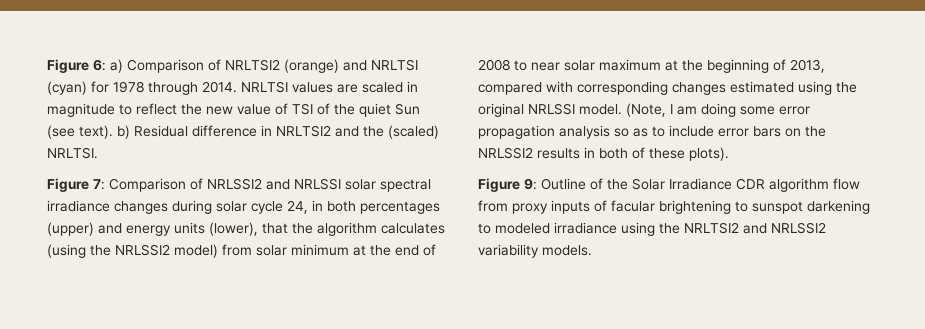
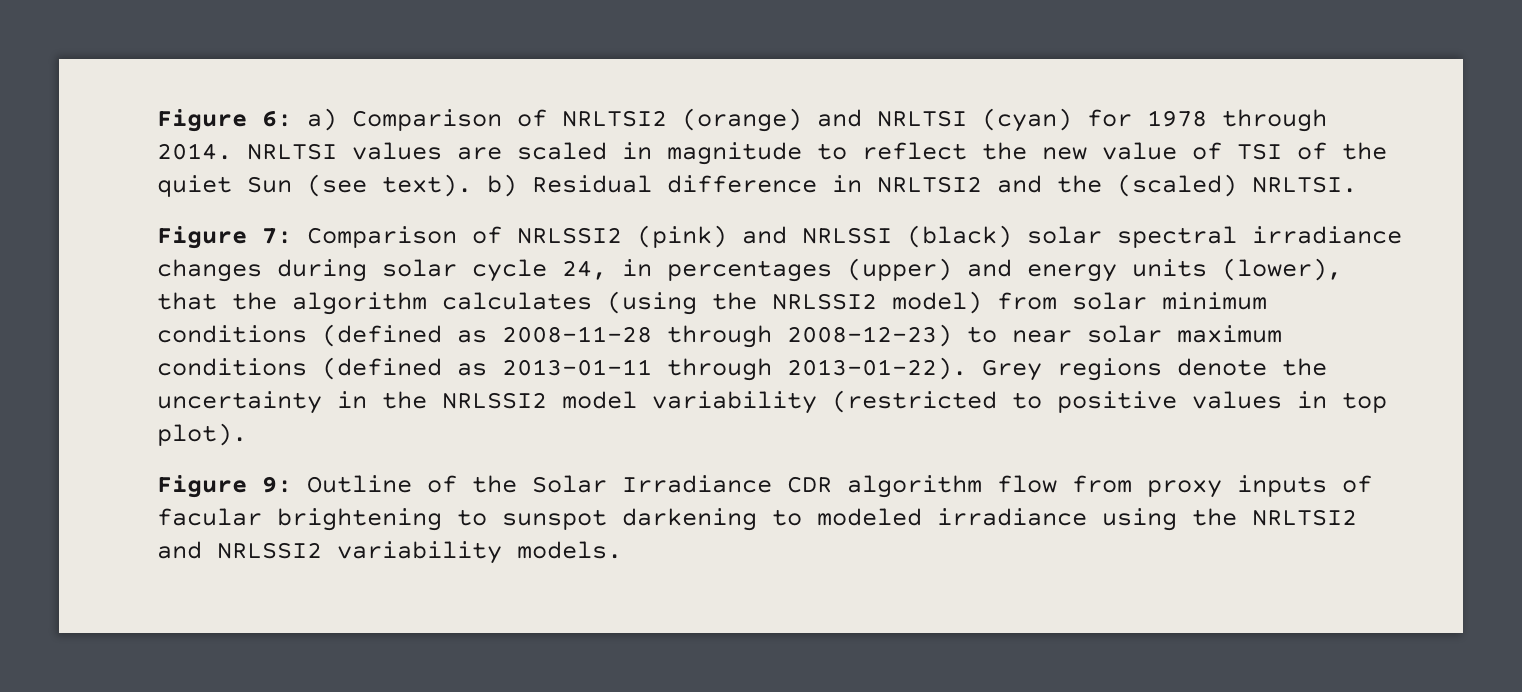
- Figure 7: Comparison of NRLSSI2 and NRLSSI solar spectral irradiance changes during solar cycle 24, in both percentages (upper) and energy units (lower), that the algorithm calculates (using the NRLSSI2 model) from solar minimum at the end of 2008 to near solar maximum at the beginning of 2013, compared with corresponding changes estimated using the original NRLSSI model. (Note, I am doing some error propagation analysis so as to include error bars on the NRLSSI2 results in both of these plots).
+ Figure 7: Comparison of NRLSSI2 (pink) and NRLSSI (black) solar spectral irradiance changes during solar cycle 24, in percentages (upper) and energy units (lower), that the algorithm calculates (using the NRLSSI2 model) from solar minimum conditions (defined as 2008-11-28 through 2008-12-23) to near solar maximum conditions (defined as 2013-01-11 through 2013-01-22). Grey regions denote the uncertainty in the NRLSSI2 model variability (restricted to positive values in top plot).

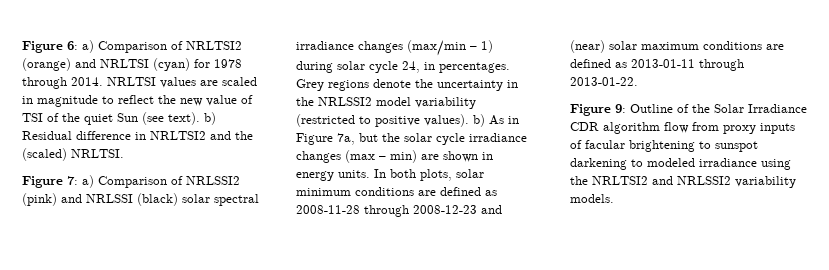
- Figure 7: Comparison of NRLSSI2 (pink) and NRLSSI (black) solar spectral irradiance changes during solar cycle 24, in percentages (upper) and energy units (lower), that the algorithm calculates (using the NRLSSI2 model) from solar minimum conditions (defined as 2008-11-28 through 2008-12-23) to near solar maximum conditions (defined as 2013-01-11 through 2013-01-22).
+ Figure 7: a) Comparison of NRLSSI2 (pink) and NRLSSI (black) solar spectral irradiance changes (max/min – 1) during solar cycle 24, in percentages.
- Grey regions denote the uncertainty in the NRLSSI2 model variability (restricted to positive values in top plot).
+ Grey regions denote the uncertainty in the NRLSSI2 model variability (restricted to positive values). b) As in Figure 7a, but the solar cycle irradiance changes (max – min) are shown in energy units. In both plots, solar minimum conditions are defined as 2008-11-28 through 2008-12-23 and (near) solar maximum conditions are defined as 2013-01-11 through 2013-01-22.

